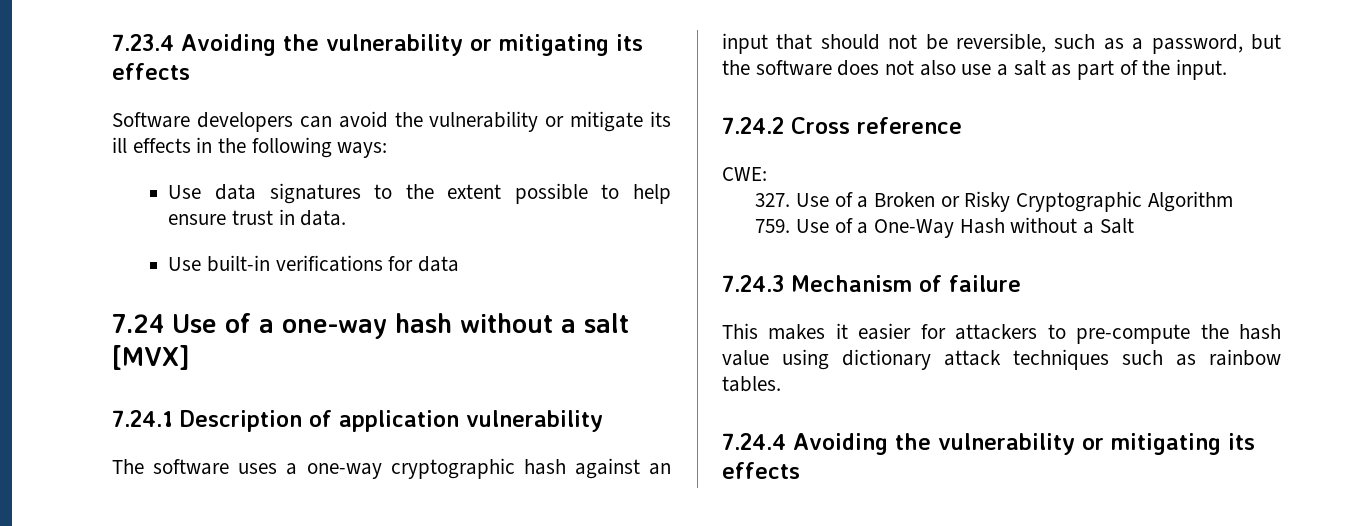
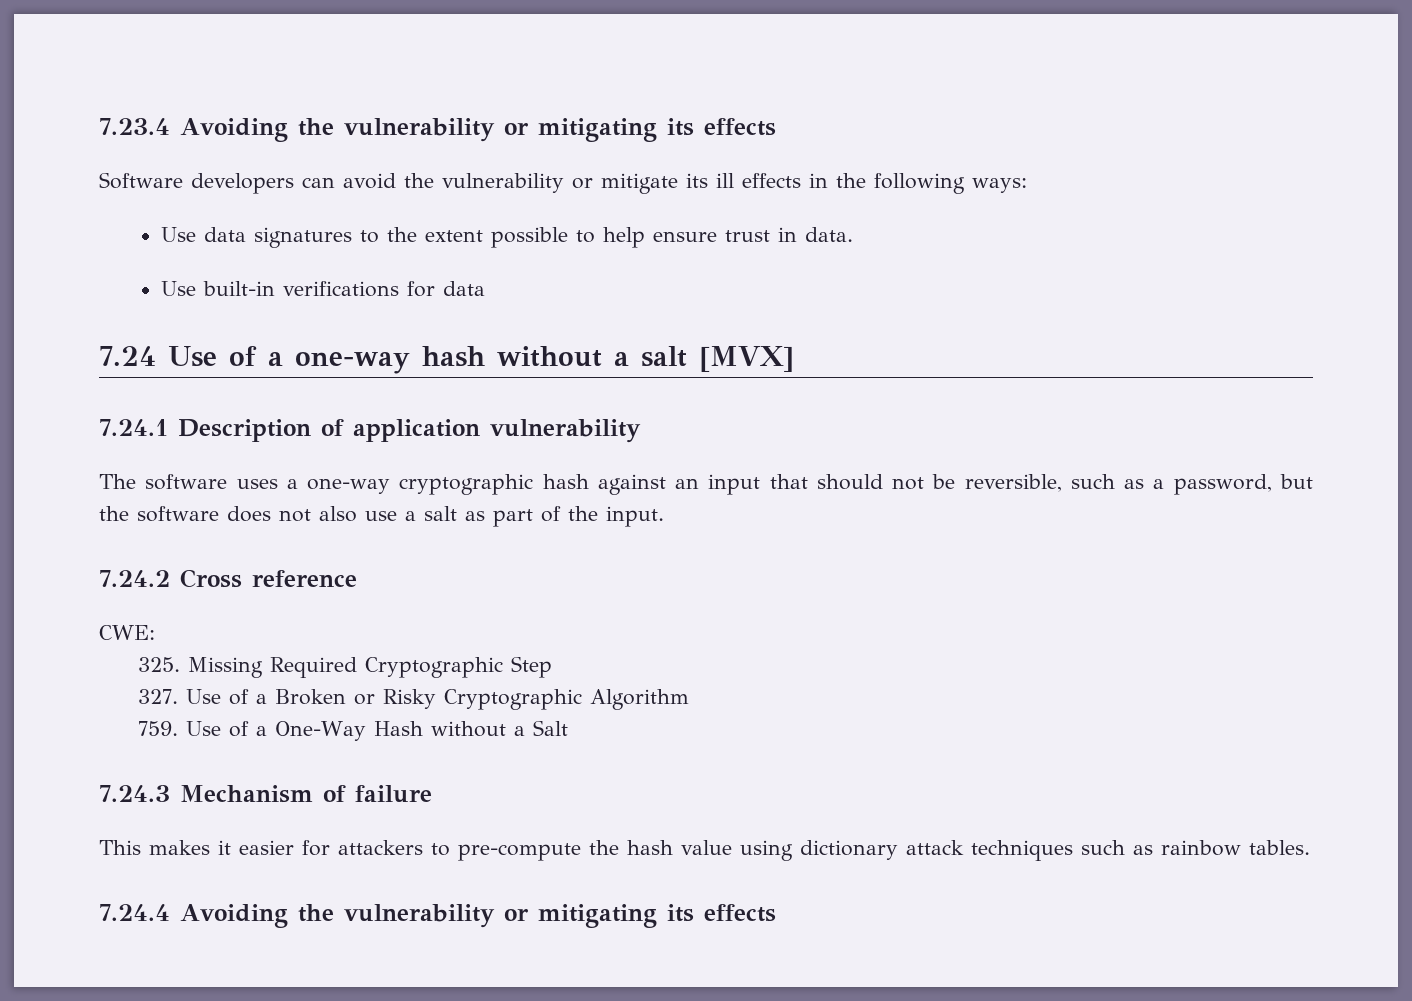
+ 325. Missing Required Cryptographic Step

